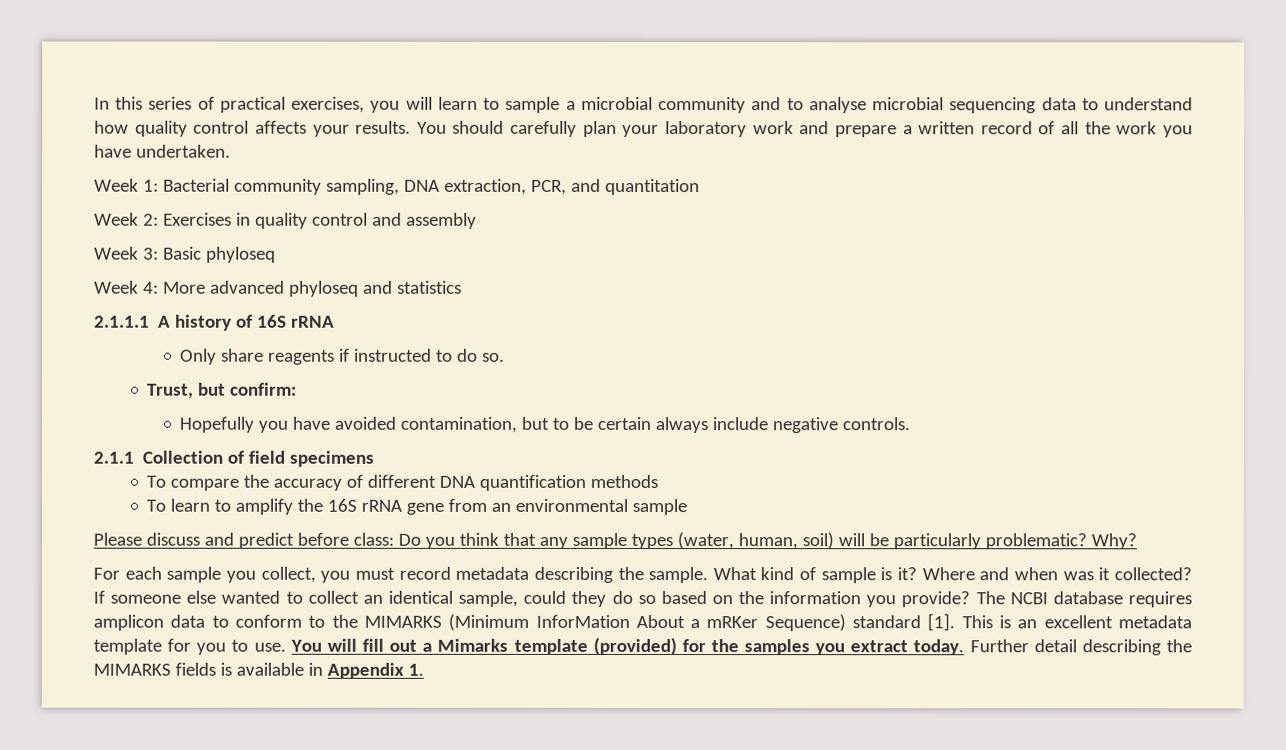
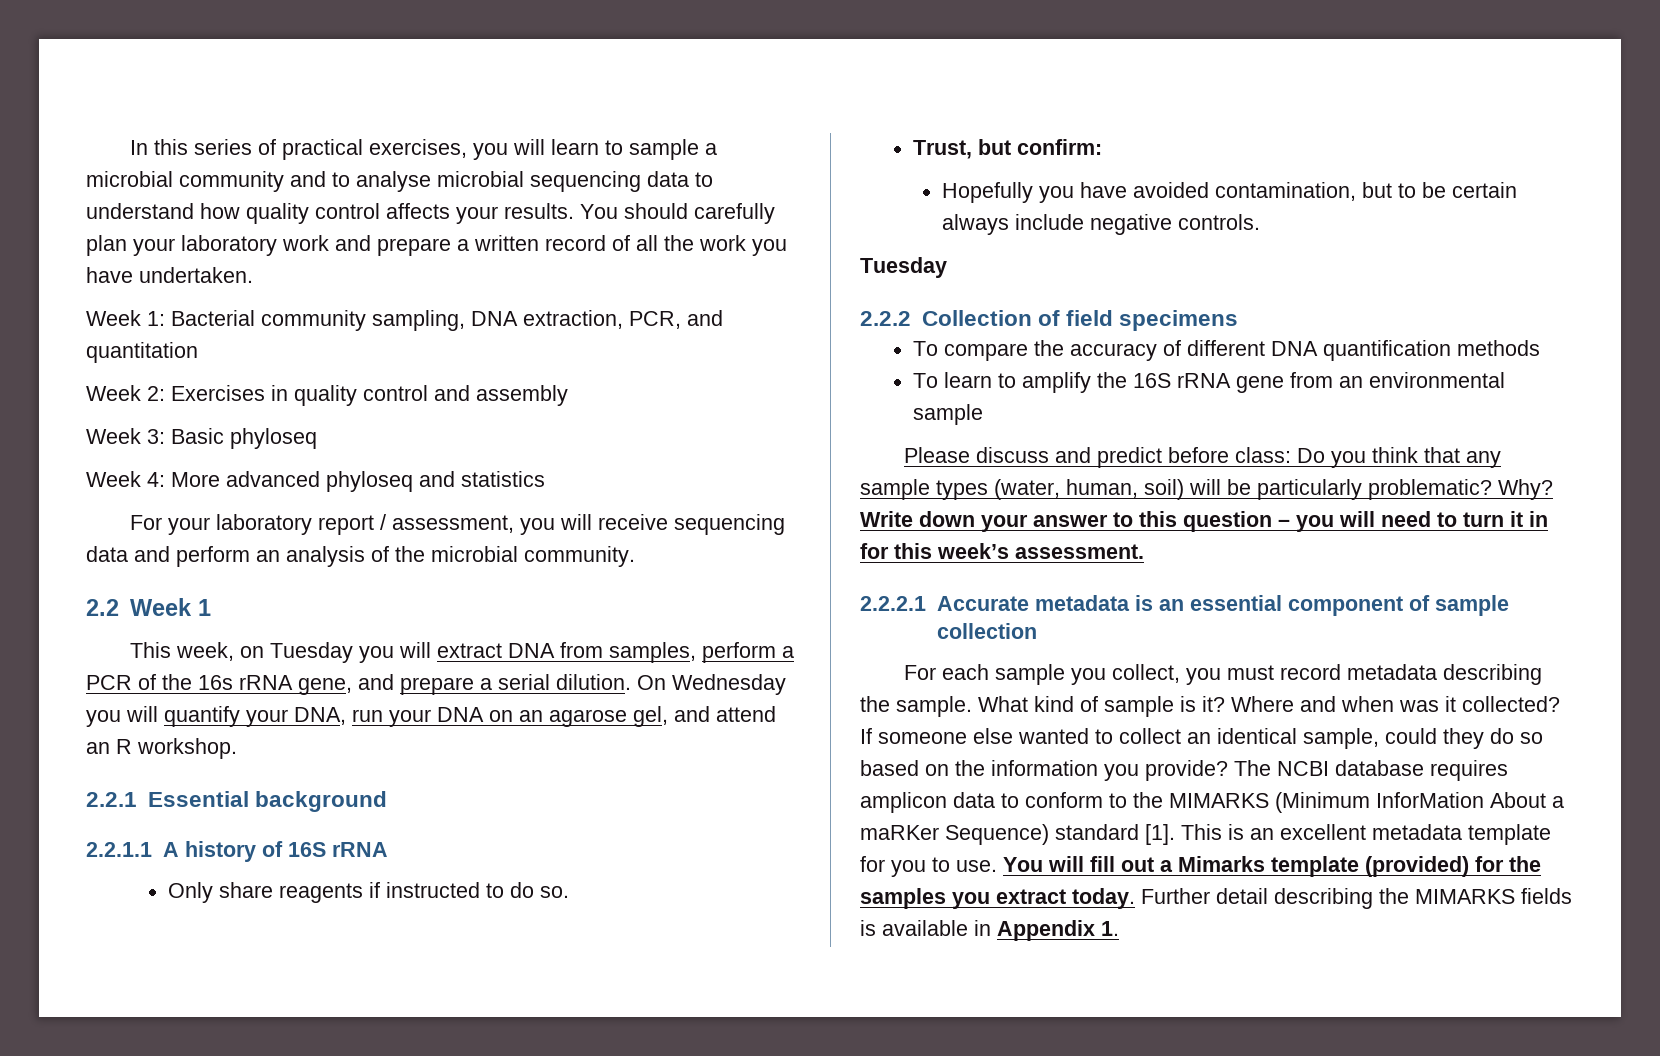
- 2.1.1.1 A history of 16S rRNA
+ For your laboratory report / assessment, you will receive sequencing data and perform an analysis of the microbial community.
+ 2.2 Week 1
+ This week, on Tuesday you will extract DNA from samples, perform a PCR of the 16s rRNA gene, and prepare a serial dilution. On Wednesday you will quantify your DNA, run your DNA on an agarose gel, and attend an R workshop.
+ 2.2.1 Essential background
+ 2.2.1.1 A history of 16S rRNA
  Hopefully you have avoided contamination, but to be certain always include negative controls.
- 2.1.1 Collection of field specimens
+ Tuesday
+ 2.2.2 Collection of field specimens
+ Write down your answer to this question – you will need to turn it in for this week’s assessment.
+ 2.2.2.1 Accurate metadata is an essential component of sample collection
- The NCBI database requires amplicon data to conform to the MIMARKS (Minimum InforMation About a mRKer Sequence) standard [1].
+ The NCBI database requires amplicon data to conform to the MIMARKS (Minimum InforMation About a maRKer Sequence) standard [1].

